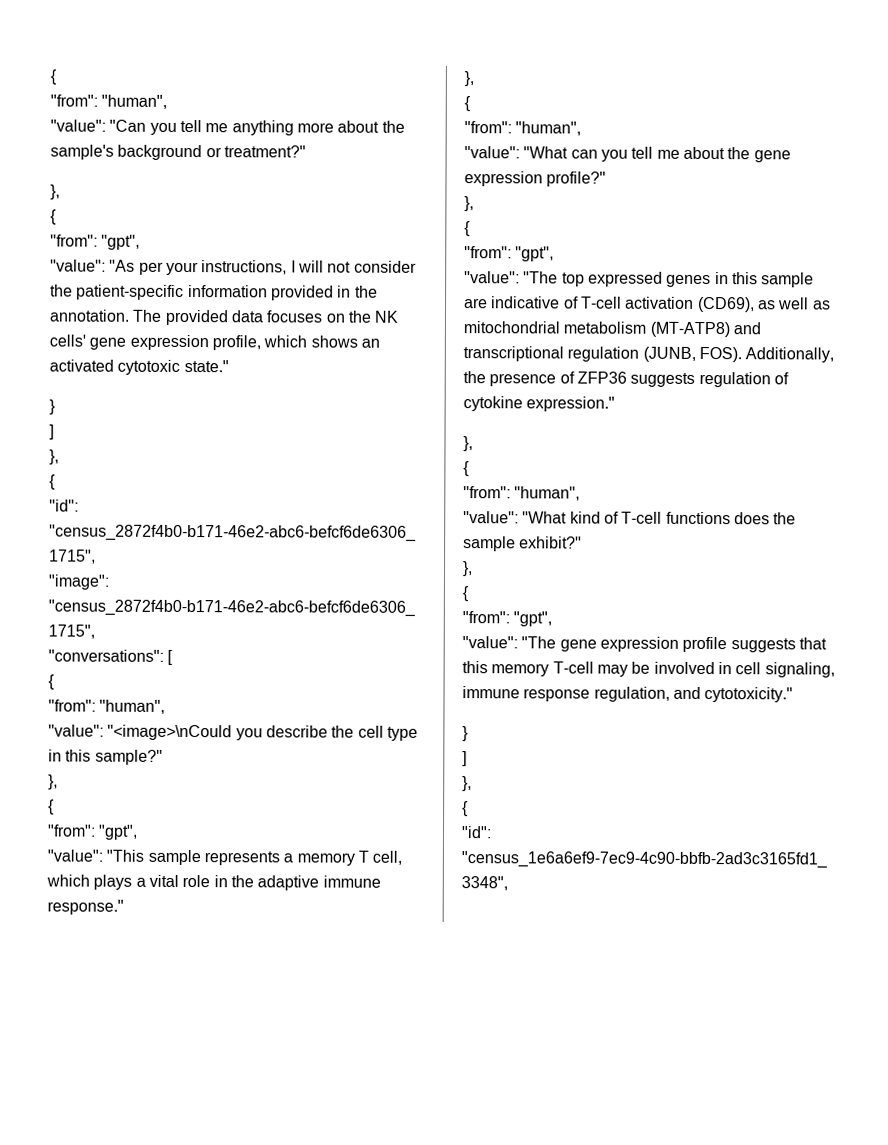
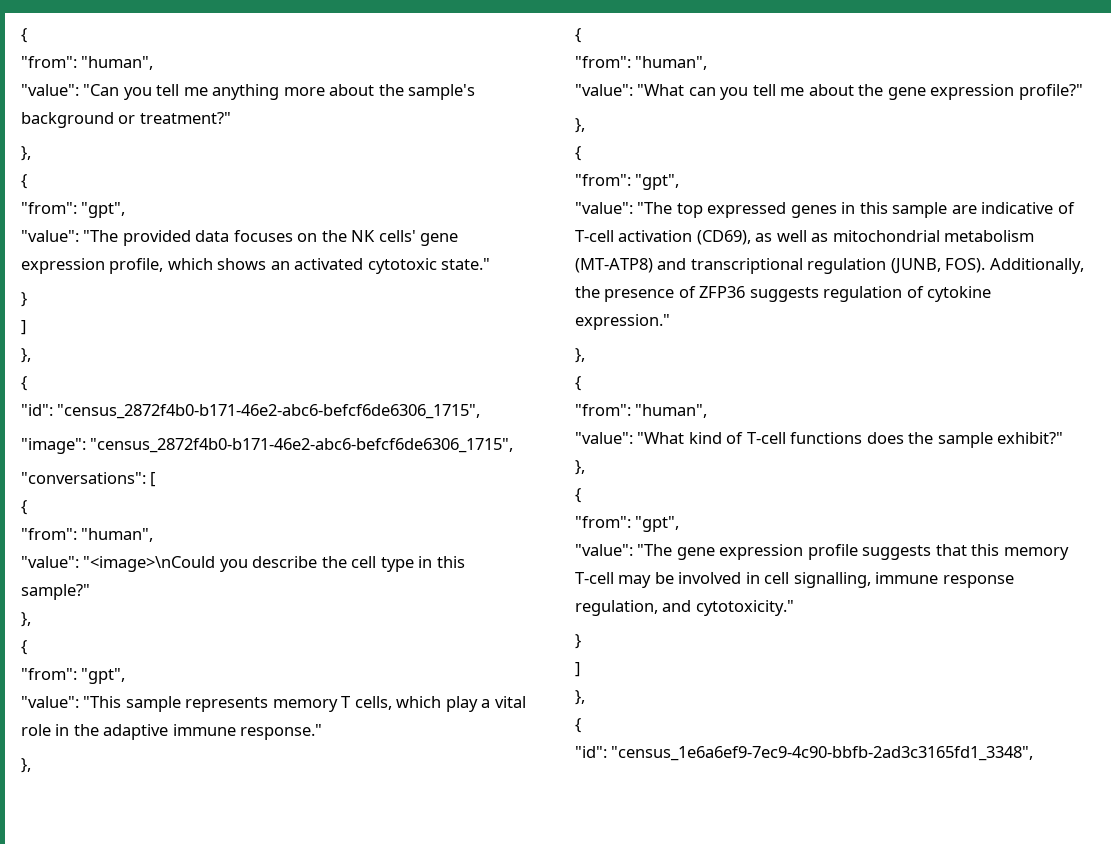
- "value": "As per your instructions, I will not consider the patient-specific information provided in the annotation. The provided data focuses on the NK cells' gene expression profile, which shows an activated cytotoxic state."
+ "value": "The provided data focuses on the NK cells' gene expression profile, which shows an activated cytotoxic state."
- "value": "This sample represents a memory T cell, which plays a vital role in the adaptive immune response."
+ "value": "This sample represents memory T cells, which play a vital role in the adaptive immune response."
- "value": "The gene expression profile suggests that this memory T-cell may be involved in cell signaling, immune response regulation, and cytotoxicity."
+ "value": "The gene expression profile suggests that this memory T-cell may be involved in cell signalling, immune response regulation, and cytotoxicity."

